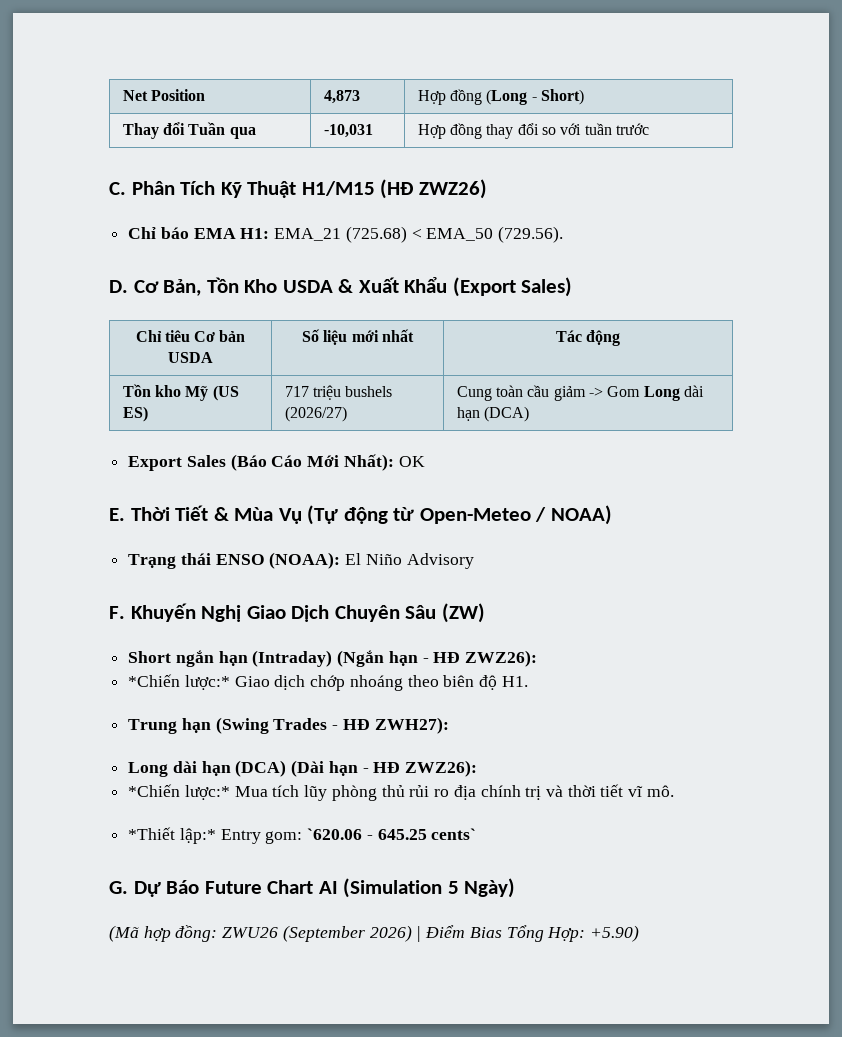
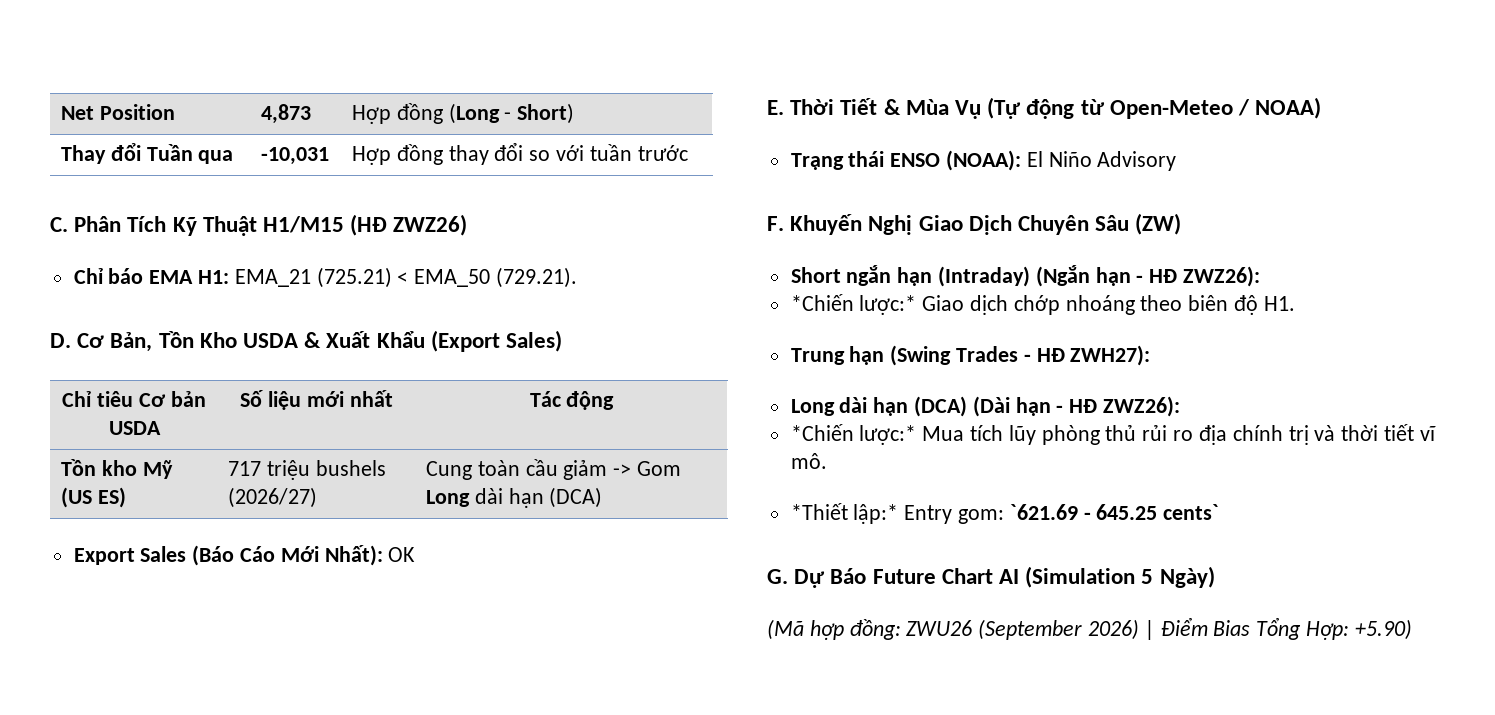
- Chỉ báo EMA H1: EMA_21 (725.68) < EMA_50 (729.56).
+ Chỉ báo EMA H1: EMA_21 (725.21) < EMA_50 (729.21).
- *Thiết lập:* Entry gom: `620.06 - 645.25 cents`
+ *Thiết lập:* Entry gom: `621.69 - 645.25 cents`

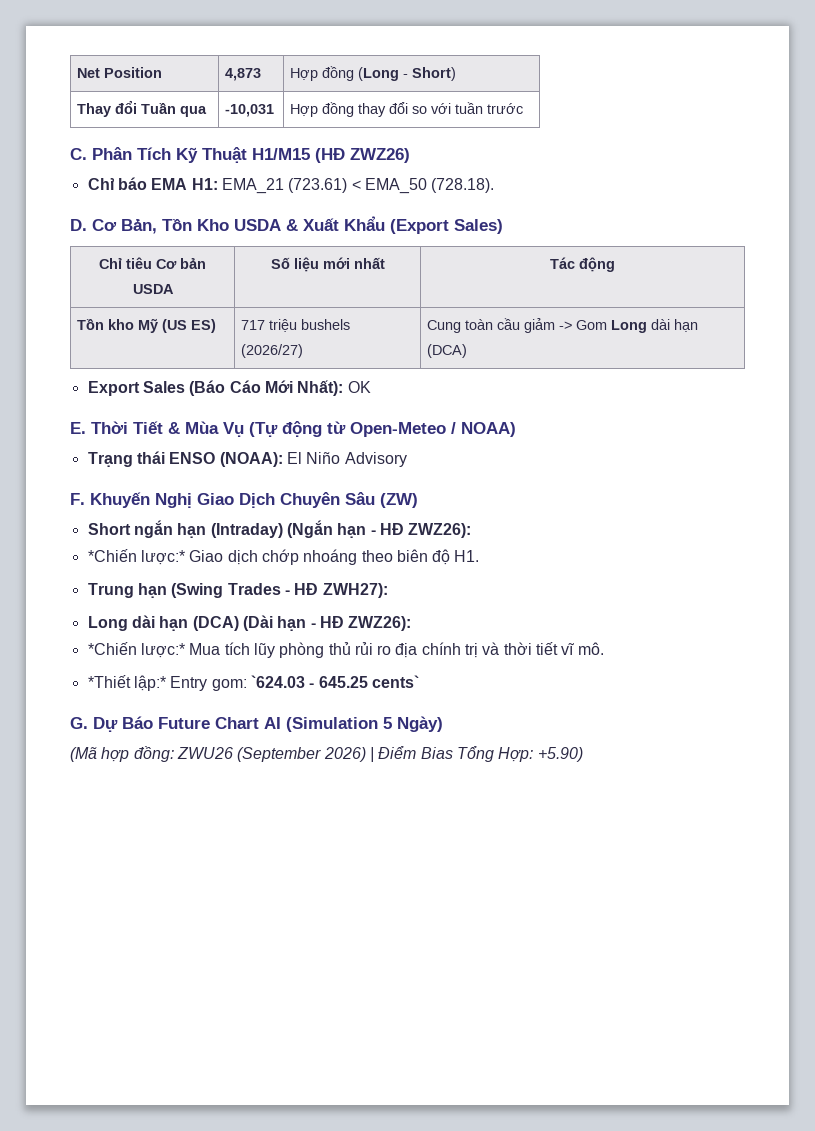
- Chỉ báo EMA H1: EMA_21 (725.21) < EMA_50 (729.21).
+ Chỉ báo EMA H1: EMA_21 (723.61) < EMA_50 (728.18).
- *Thiết lập:* Entry gom: `621.69 - 645.25 cents`
+ *Thiết lập:* Entry gom: `624.03 - 645.25 cents`

